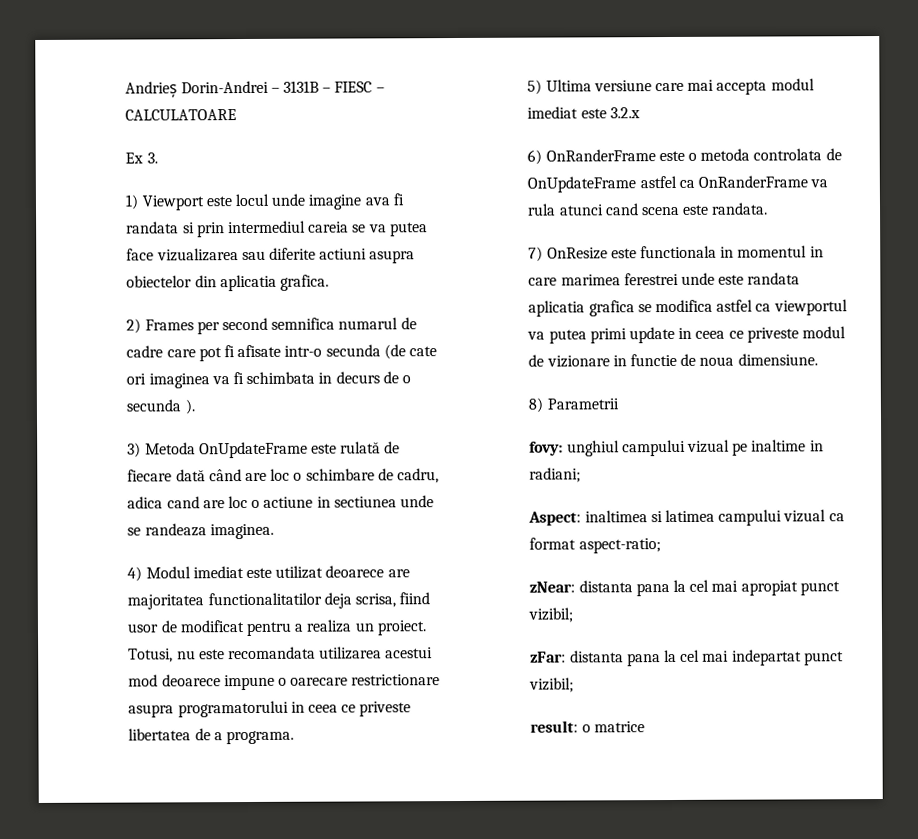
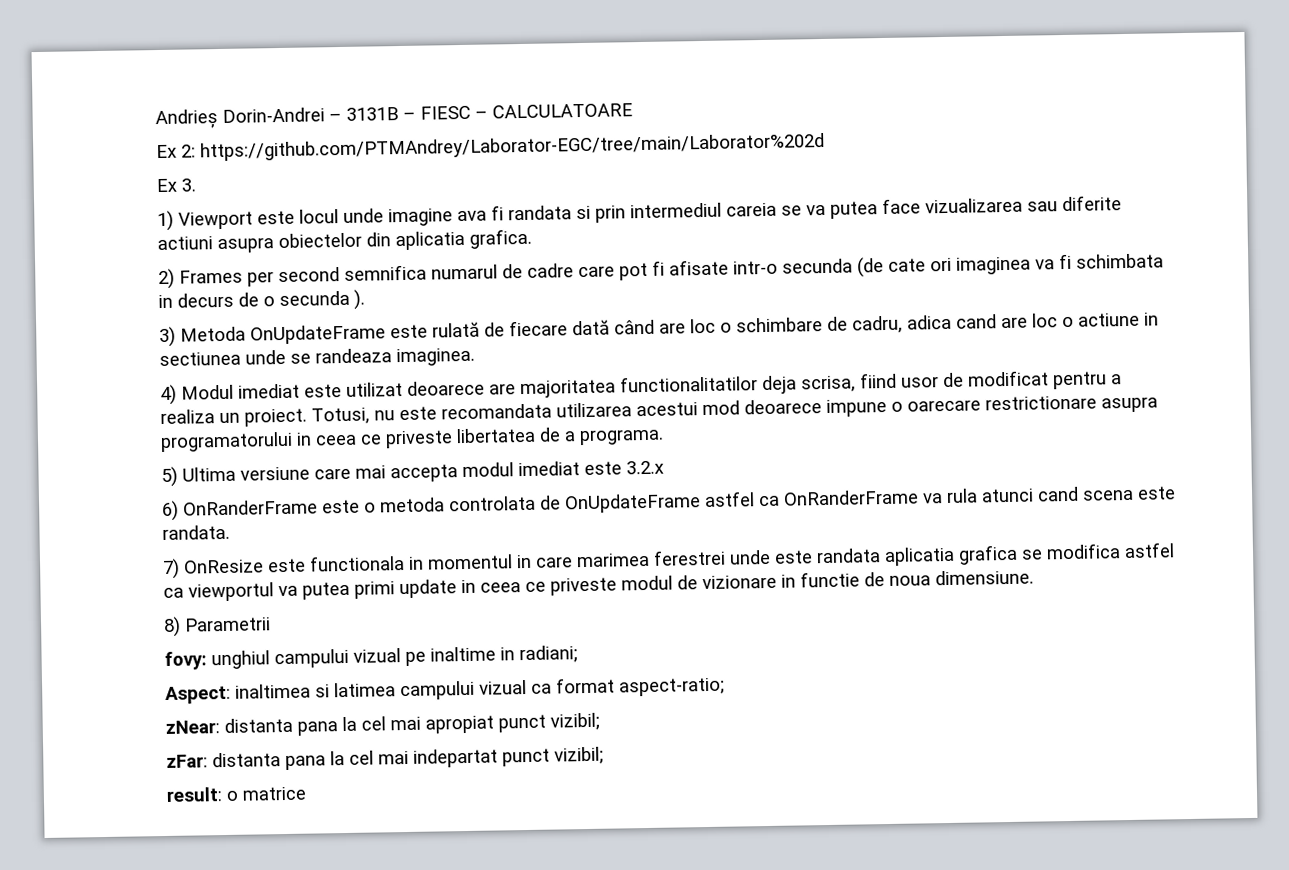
+ Ex 2: https://github.com/PTMAndrey/Laborator-EGC/tree/main/Laborator%202d

